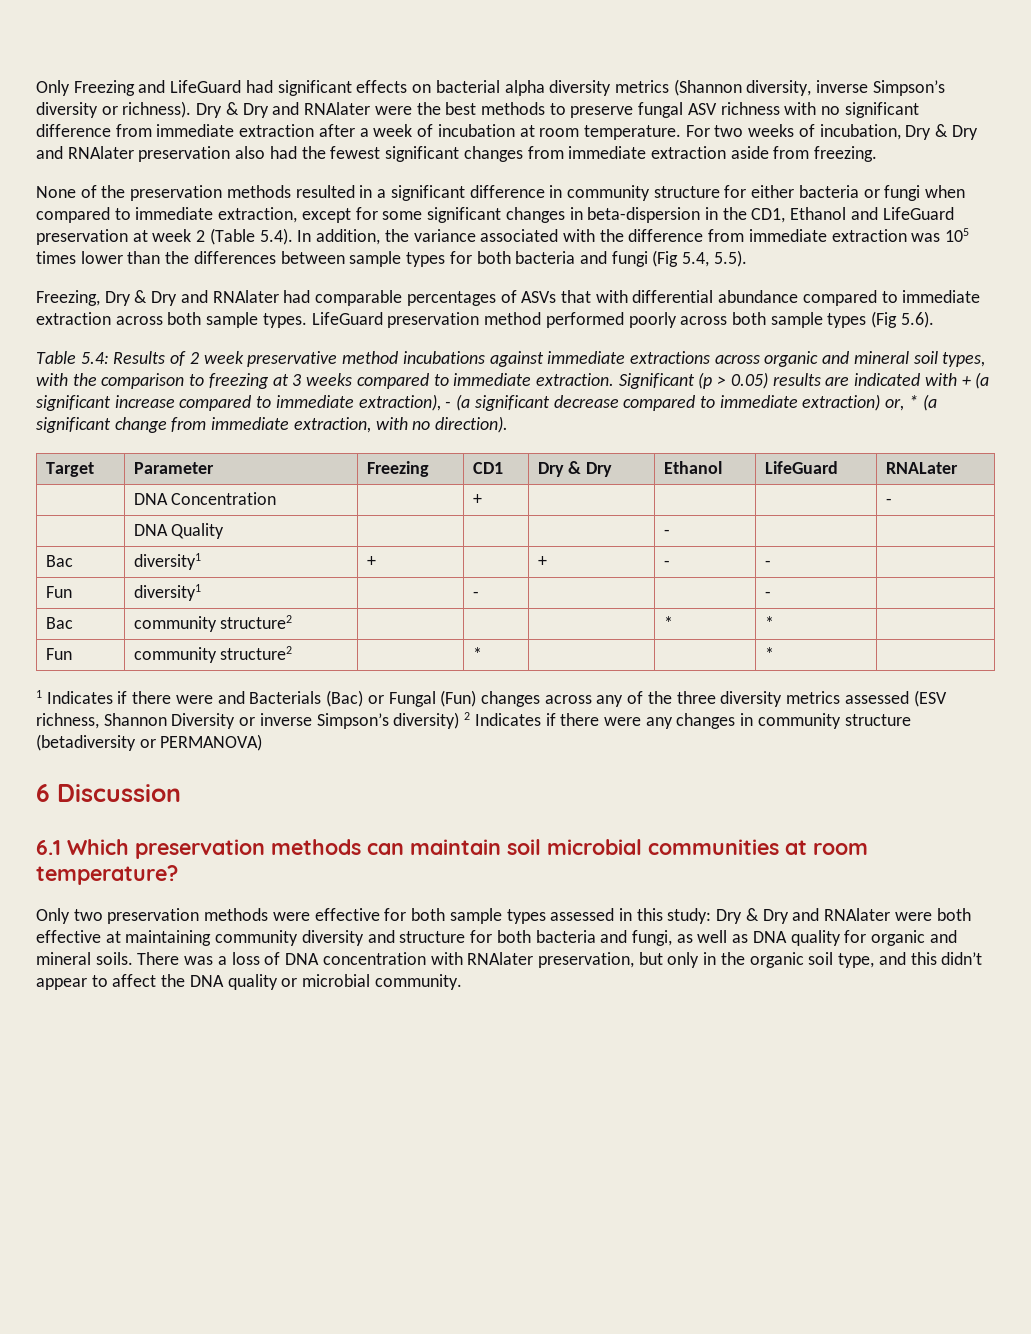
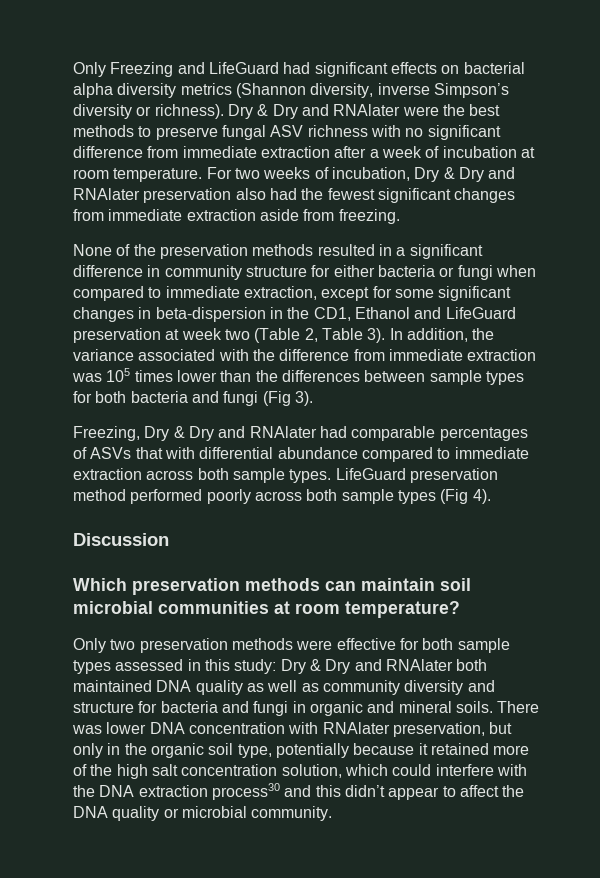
- None of the preservation methods resulted in a significant difference in community structure for either bacteria or fungi when compared to immediate extraction, except for some significant changes in beta-dispersion in the CD1, Ethanol and LifeGuard preservation at week 2 (Table 5.4). In addition, the variance associated with the difference from immediate extraction was 105 times lower than the differences between sample types for both bacteria and fungi (Fig 5.4, 5.5).
+ None of the preservation methods resulted in a significant difference in community structure for either bacteria or fungi when compared to immediate extraction, except for some significant changes in beta-dispersion in the CD1, Ethanol and LifeGuard preservation at week two (Table 2, Table 3). In addition, the variance associated with the difference from immediate extraction was 105 times lower than the differences between sample types for both bacteria and fungi (Fig 3).
- LifeGuard preservation method performed poorly across both sample types (Fig 5.6).
- Table 5.4: Results of 2 week preservative method incubations against immediate extractions across organic and mineral soil types, with the comparison to freezing at 3 weeks compared to immediate extraction. Significant (p > 0.05) results are indicated with + (a significant increase compared to immediate extraction), - (a significant decrease compared to immediate extraction) or, * (a significant change from immediate extraction, with no direction).
- Target | Parameter | Freezing | CD1 | Dry & Dry | Ethanol | LifeGuard | RNALater
- | DNA Concentration | | + | | | | -
- | DNA Quality | | | | - | |
- Bac | diversity1 | + | | + | - | - |
- Fun | diversity1 | | - | | | - |
- Bac | community structure2 | | | | * | * |
- Fun | community structure2 | | * | | | * |
- 1 Indicates if there were and Bacterials (Bac) or Fungal (Fun) changes across any of the three diversity metrics assessed (ESV richness, Shannon Diversity or inverse Simpson’s diversity) 2 Indicates if there were any changes in community structure (betadiversity or PERMANOVA)
- 6 Discussion
+ LifeGuard preservation method performed poorly across both sample types (Fig 4).
+ Discussion
- 6.1 Which preservation methods can maintain soil microbial communities at room temperature?
+ Which preservation methods can maintain soil microbial communities at room temperature?
- Only two preservation methods were effective for both sample types assessed in this study: Dry & Dry and RNAlater were both effective at maintaining community diversity and structure for both bacteria and fungi, as well as DNA quality for organic and mineral soils.
+ Only two preservation methods were effective for both sample types assessed in this study: Dry & Dry and RNAlater both maintained DNA quality as well as community diversity and structure for bacteria and fungi in organic and mineral soils.
- There was a loss of DNA concentration with RNAlater preservation, but only in the organic soil type, and this didn’t appear to affect the DNA quality or microbial community.
+ There was lower DNA concentration with RNAlater preservation, but only in the organic soil type, potentially because it retained more of the high salt concentration solution, which could interfere with the DNA extraction process30 and this didn’t appear to affect the DNA quality or microbial community.

